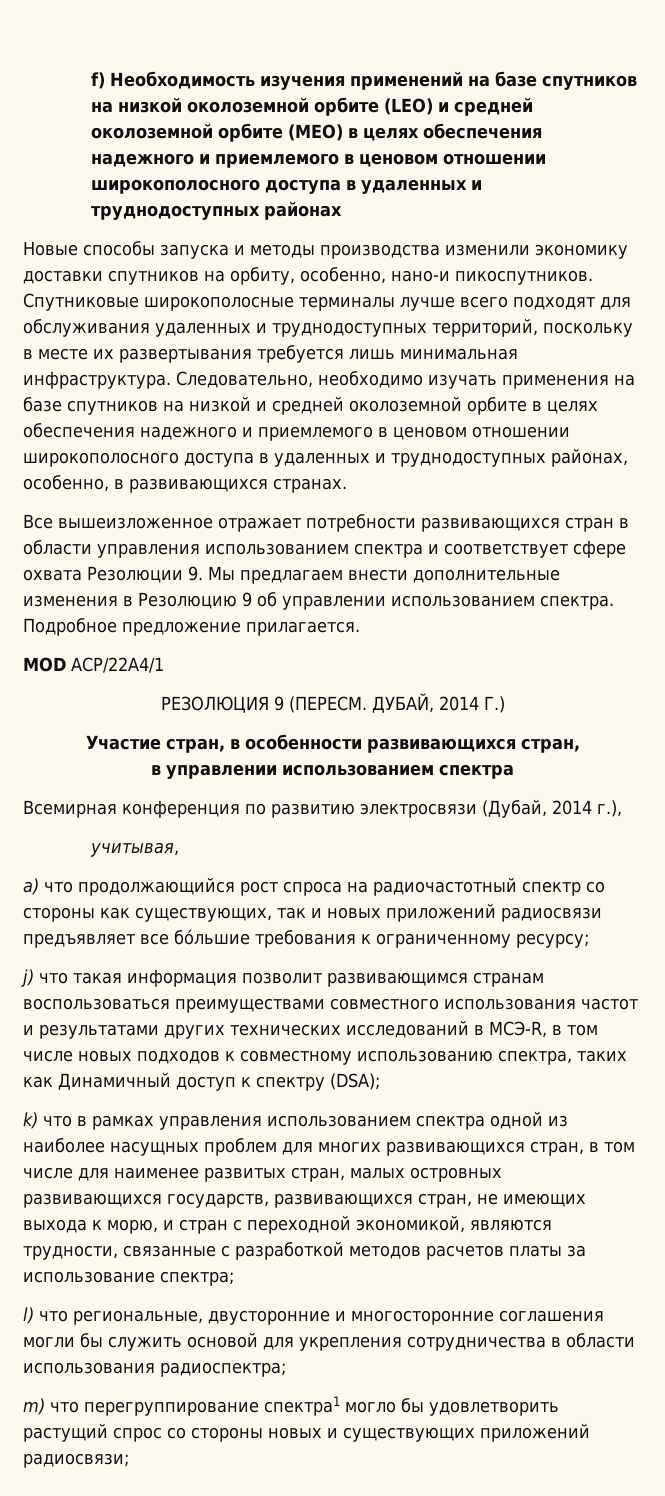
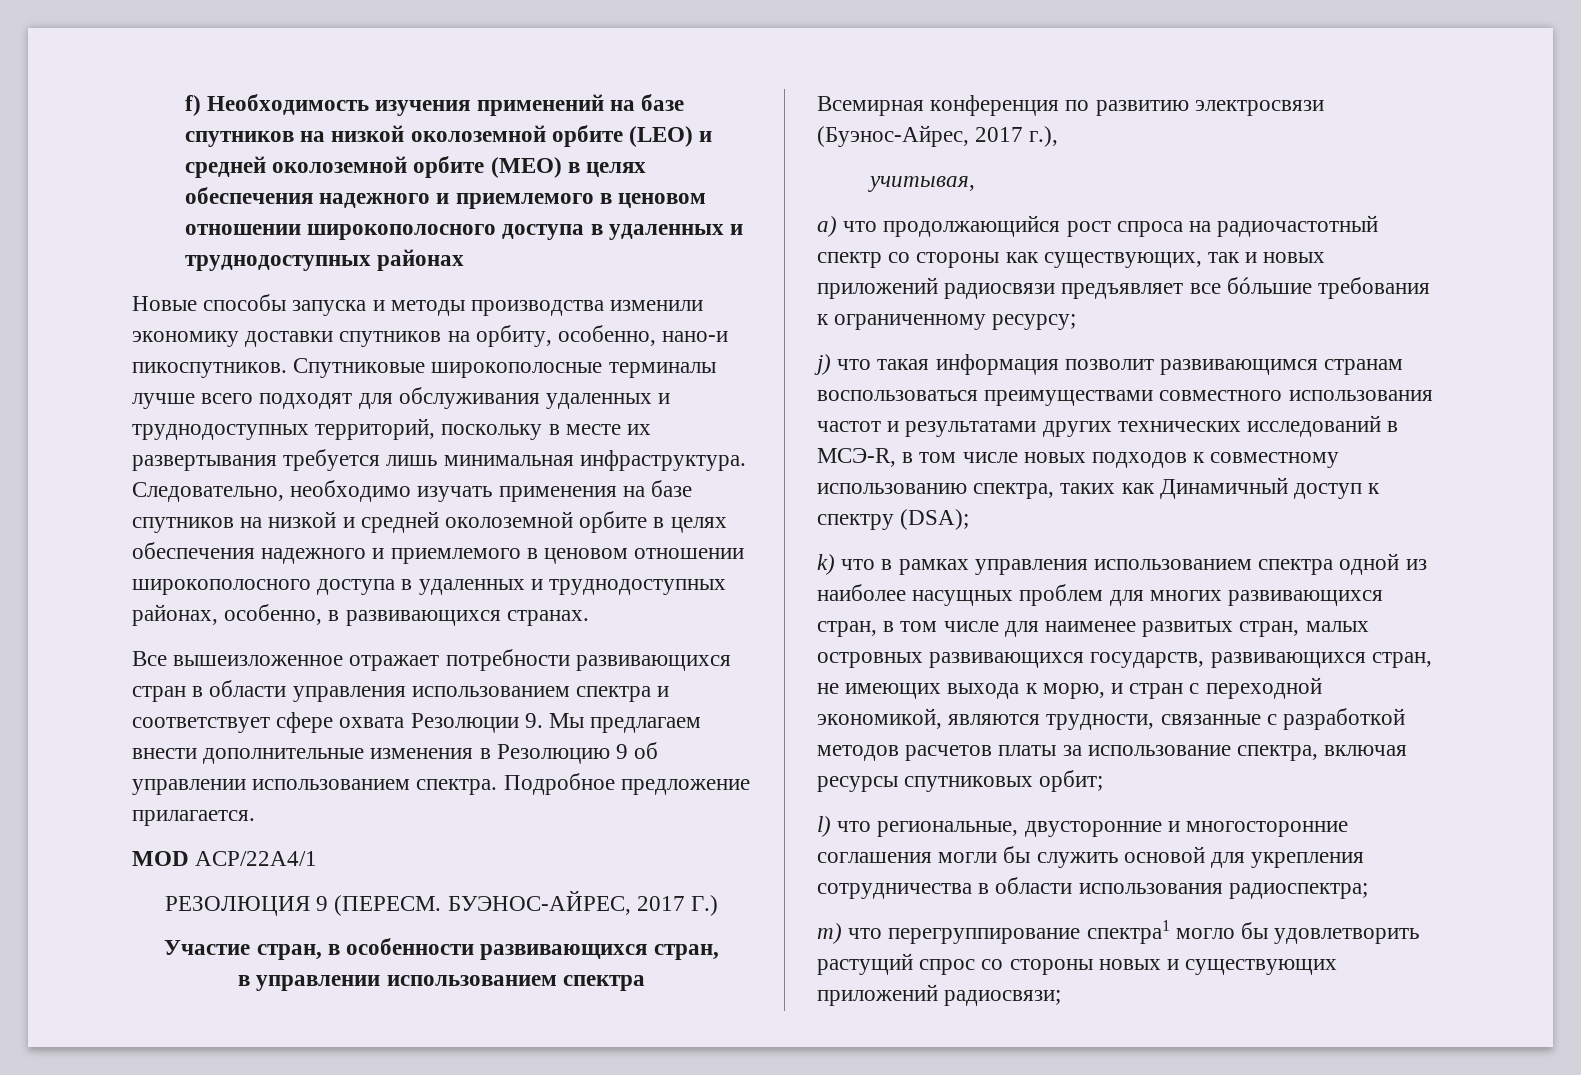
- ДУБАЙ, 2014 Г.)
+ БУЭНОС-АЙРЕС, 2017 Г.)
- Всемирная конференция по развитию электросвязи (Дубай, 2014 г.),
+ Всемирная конференция по развитию электросвязи (Буэнос-Айрес, 2017 г.),
- k) что в рамках управления использованием спектра одной из наиболее насущных проблем для многих развивающихся стран, в том числе для наименее развитых стран, малых островных развивающихся государств, развивающихся стран, не имеющих выхода к морю, и стран с переходной экономикой, являются трудности, связанные с разработкой методов расчетов платы за использование спектра;
+ k) что в рамках управления использованием спектра одной из наиболее насущных проблем для многих развивающихся стран, в том числе для наименее развитых стран, малых островных развивающихся государств, развивающихся стран, не имеющих выхода к морю, и стран с переходной экономикой, являются трудности, связанные с разработкой методов расчетов платы за использование спектра, включая ресурсы спутниковых орбит;

